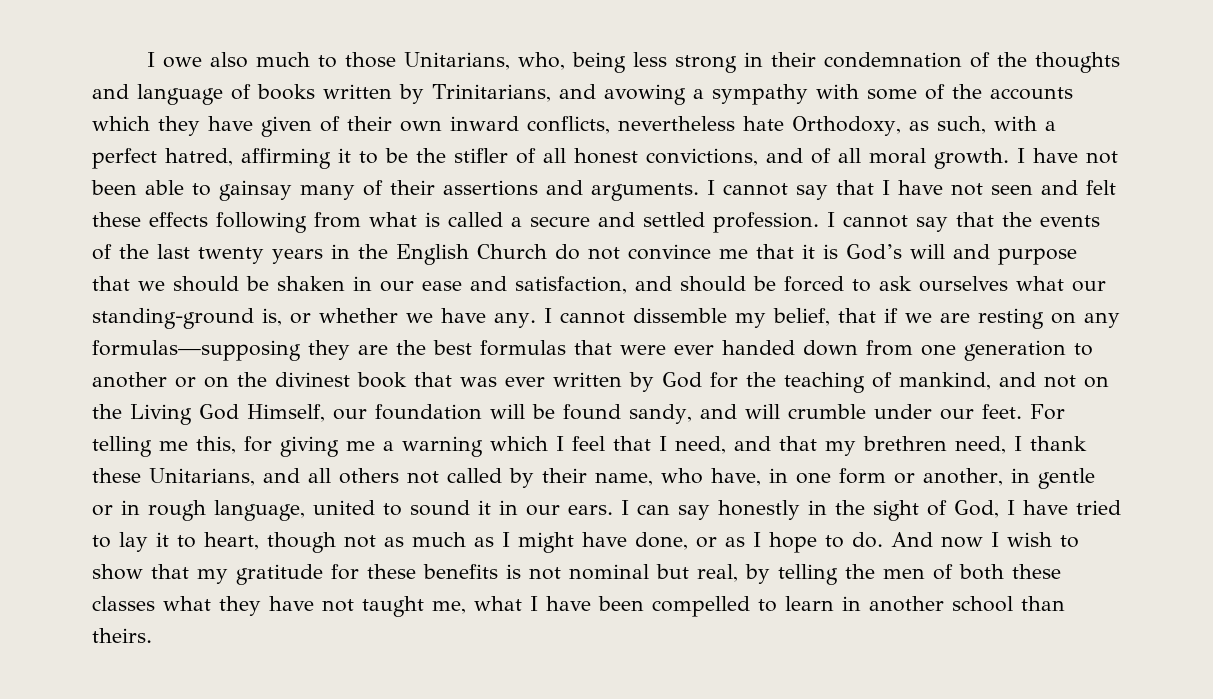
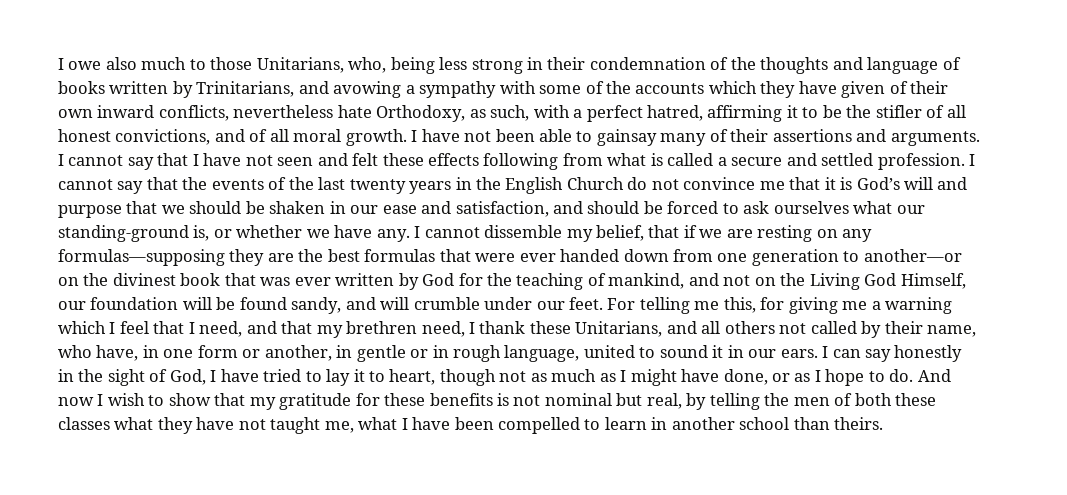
- I cannot dissemble my belief, that if we are resting on any formulas—supposing they are the best formulas that were ever handed down from one generation to another or on the divinest book that was ever written by God for the teaching of mankind, and not on the Living God Himself, our foundation will be found sandy, and will crumble under our feet.
+ I cannot dissemble my belief, that if we are resting on any formulas—supposing they are the best formulas that were ever handed down from one generation to another—or on the divinest book that was ever written by God for the teaching of mankind, and not on the Living God Himself, our foundation will be found sandy, and will crumble under our feet.

